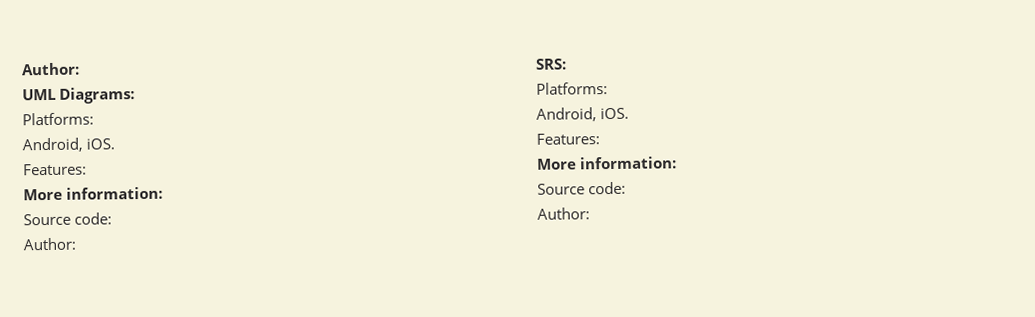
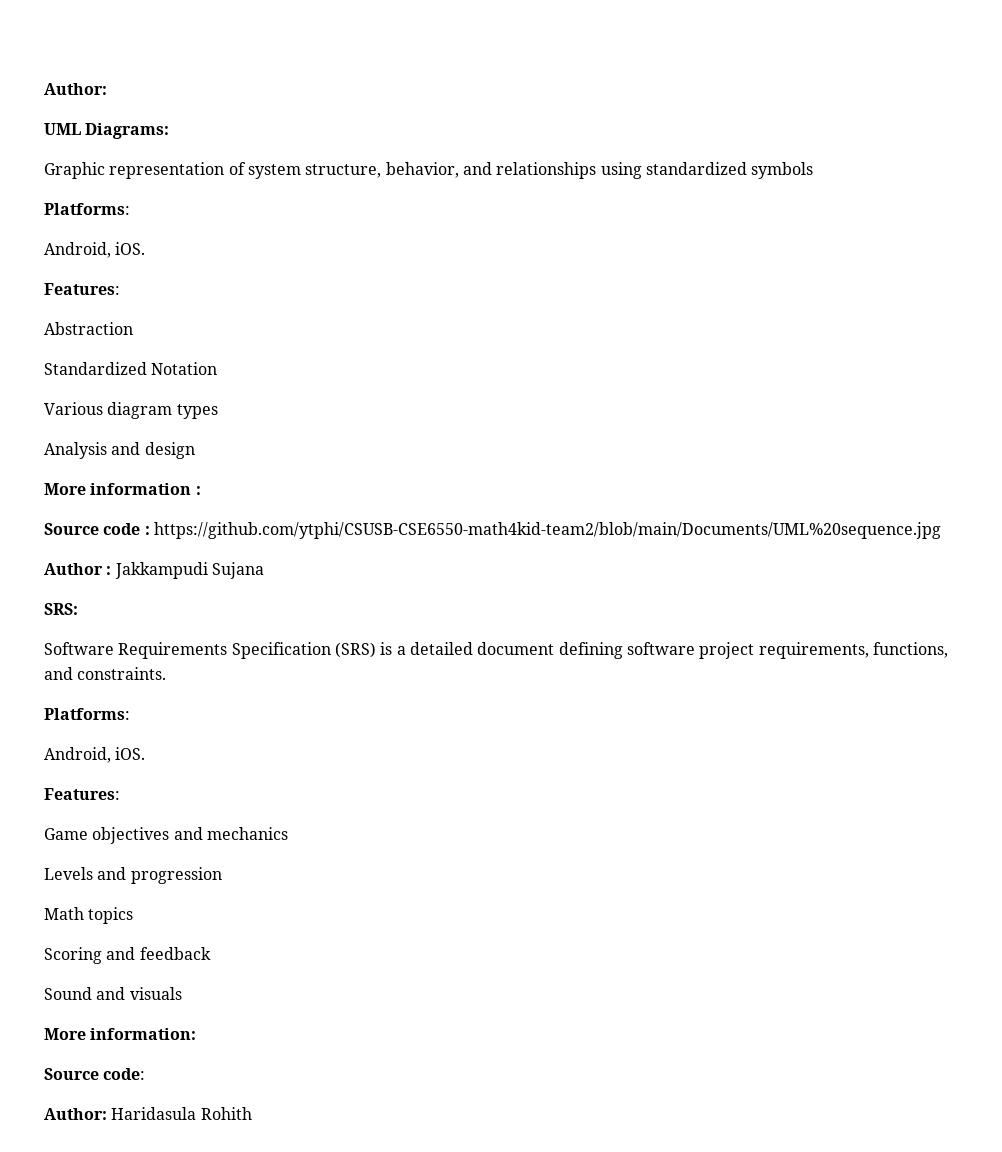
  UML Diagrams:
+ Graphic representation of system structure, behavior, and relationships using standardized symbols
  Platforms:
  Android, iOS.
  Features:
- More information:
- Source code:
- Author:
+ Abstraction
+ Standardized Notation
+ Various diagram types
+ Analysis and design
+ More information :
+ Source code : https://github.com/ytphi/CSUSB-CSE6550-math4kid-team2/blob/main/Documents/UML%20sequence.jpg
+ Author : Jakkampudi Sujana
  SRS:
+ Software Requirements Specification (SRS) is a detailed document defining software project requirements, functions, and constraints.
  Platforms:
  Android, iOS.
  Features:
+ Game objectives and mechanics
+ Levels and progression
+ Math topics
+ Scoring and feedback
+ Sound and visuals
  More information:
  Source code:
- Author:
+ Author: Haridasula Rohith

